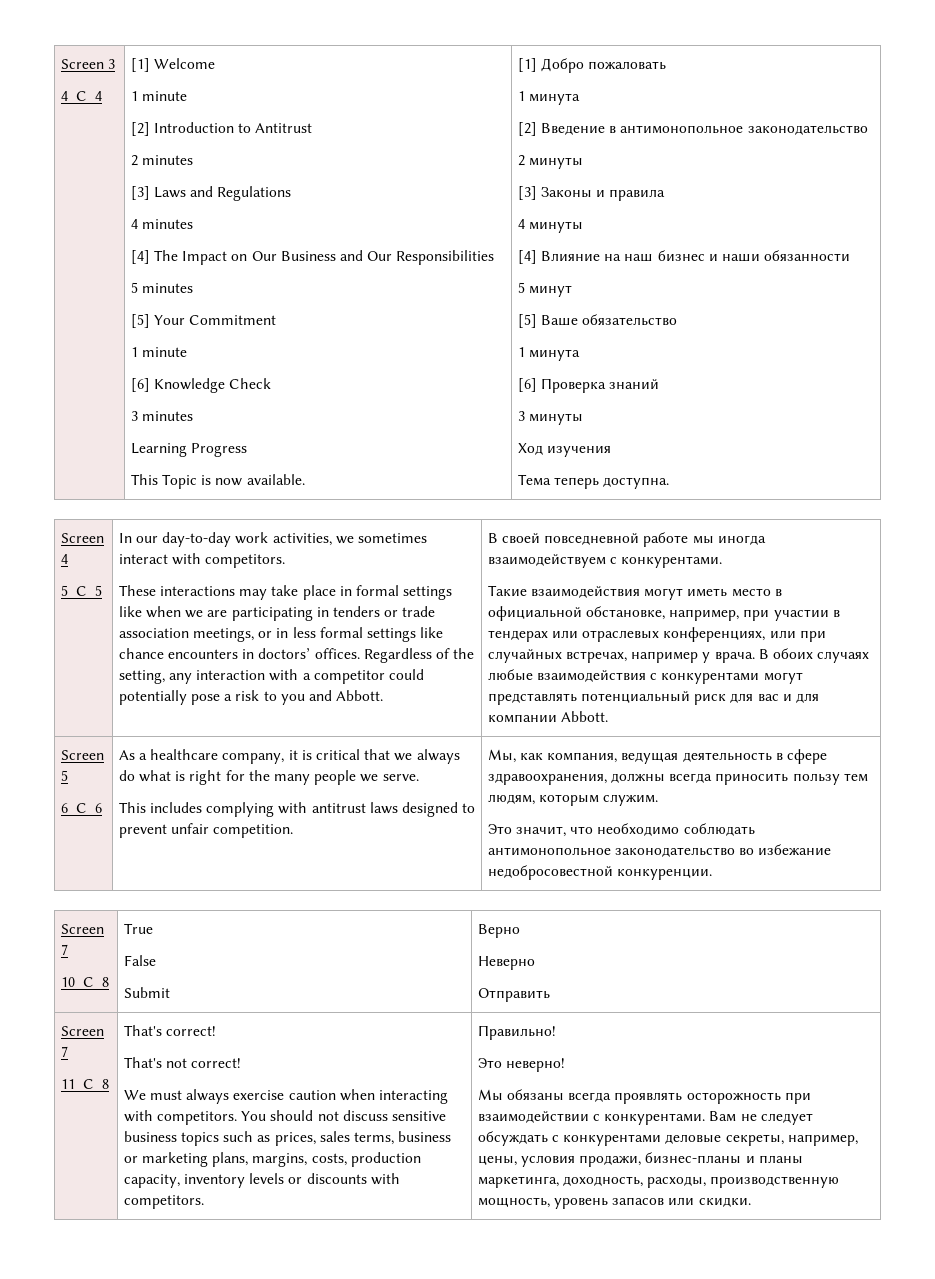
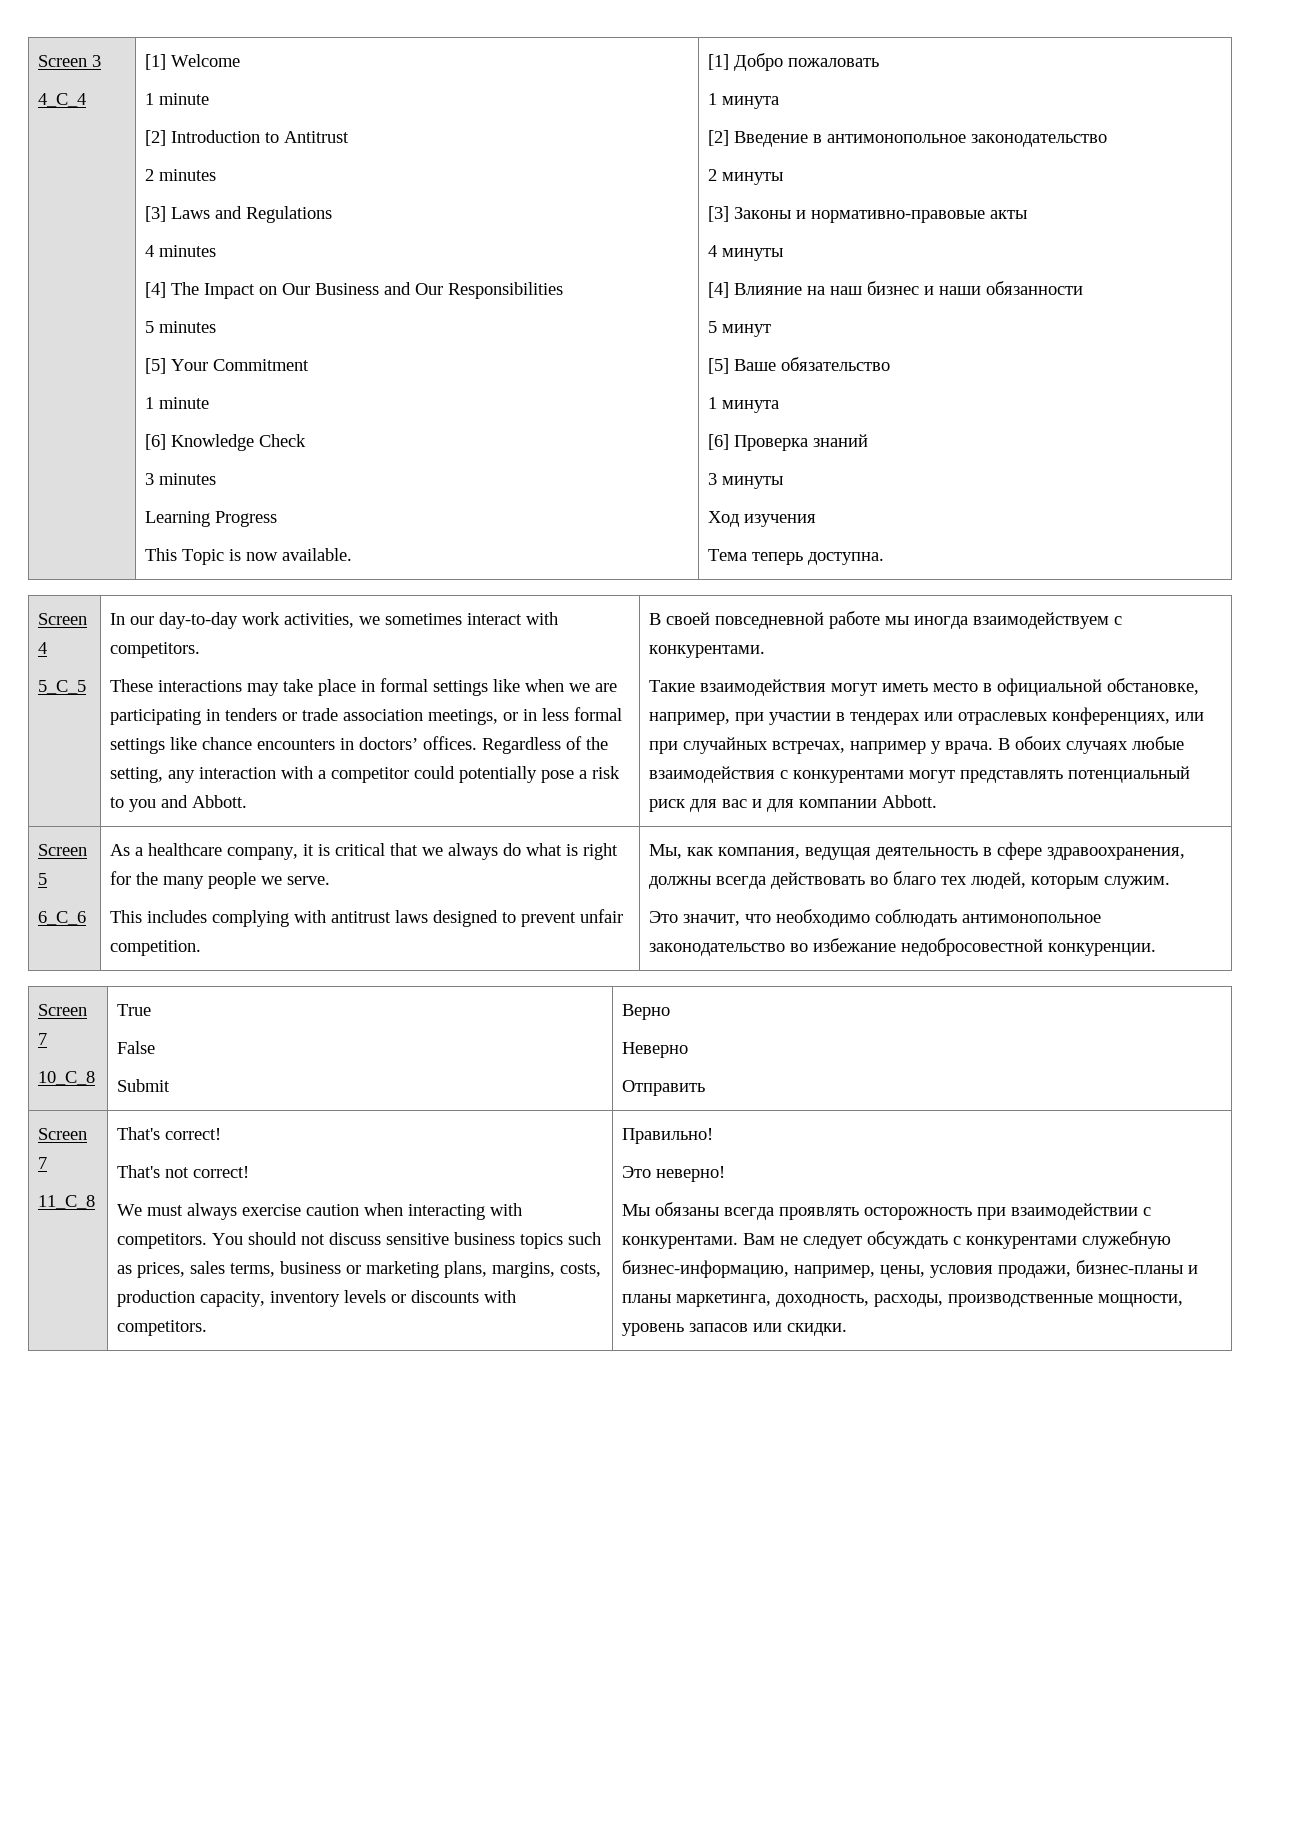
- [3] Законы и правила
+ [3] Законы и нормативно-правовые акты
- Мы, как компания, ведущая деятельность в сфере здравоохранения, должны всегда приносить пользу тем людям, которым служим.
+ Мы, как компания, ведущая деятельность в сфере здравоохранения, должны всегда действовать во благо тех людей, которым служим.
- Вам не следует обсуждать с конкурентами деловые секреты, например, цены, условия продажи, бизнес-планы и планы маркетинга, доходность, расходы, производственную мощность, уровень запасов или скидки.
+ Вам не следует обсуждать с конкурентами служебную бизнес-информацию, например, цены, условия продажи, бизнес-планы и планы маркетинга, доходность, расходы, производственные мощности, уровень запасов или скидки.

